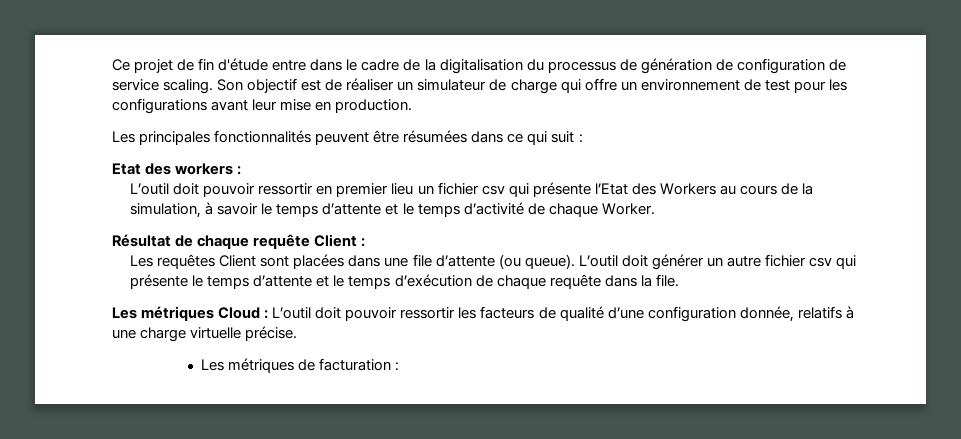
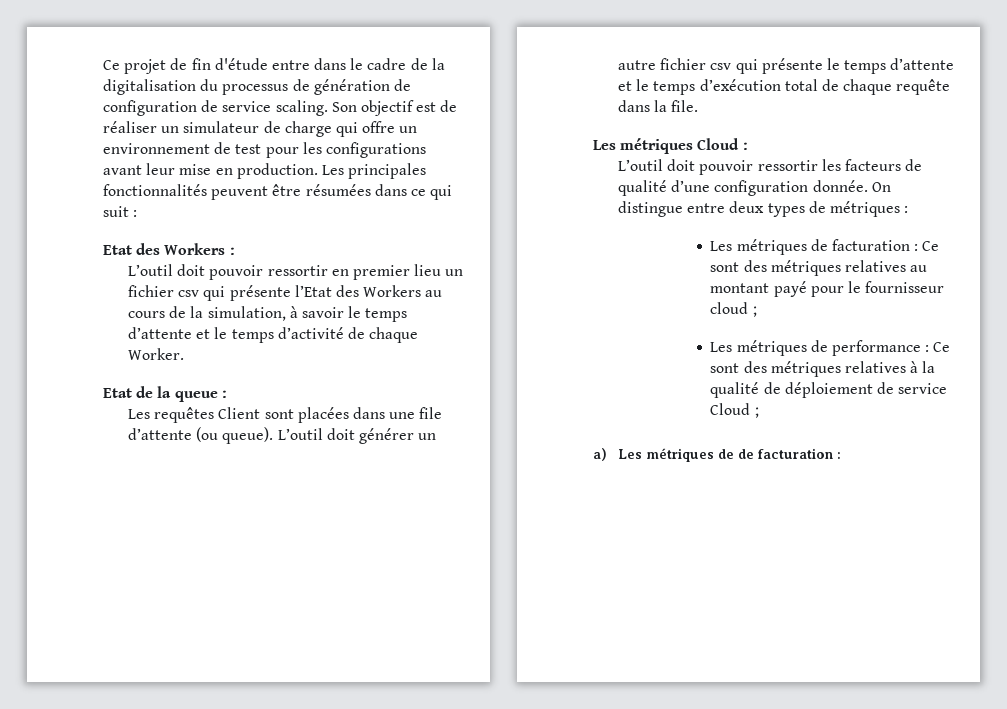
- Son objectif est de réaliser un simulateur de charge qui offre un environnement de test pour les configurations avant leur mise en production.
- Les principales fonctionnalités peuvent être résumées dans ce qui suit :
+ Son objectif est de réaliser un simulateur de charge qui offre un environnement de test pour les configurations avant leur mise en production. Les principales fonctionnalités peuvent être résumées dans ce qui suit :
- Etat des workers :
+ Etat des Workers :
- Résultat de chaque requête Client :
+ Etat de la queue :
- L’outil doit générer un autre fichier csv qui présente le temps d’attente et le temps d’exécution de chaque requête dans la file.
+ L’outil doit générer un autre fichier csv qui présente le temps d’attente et le temps d’exécution total de chaque requête dans la file.
- Les métriques Cloud : L’outil doit pouvoir ressortir les facteurs de qualité d’une configuration donnée, relatifs à une charge virtuelle précise.
+ Les métriques Cloud :
+ L’outil doit pouvoir ressortir les facteurs de qualité d’une configuration donnée. On distingue entre deux types de métriques :
- Les métriques de facturation :
+ Les métriques de facturation : Ce sont des métriques relatives au montant payé pour le fournisseur cloud ;
+ Les métriques de performance : Ce sont des métriques relatives à la qualité de déploiement de service Cloud ;
+ a) Les métriques de de facturation :

